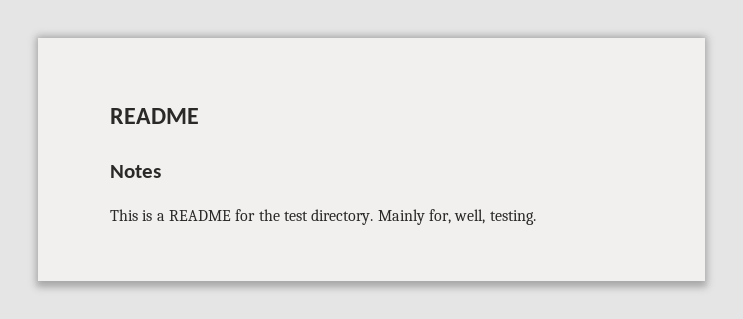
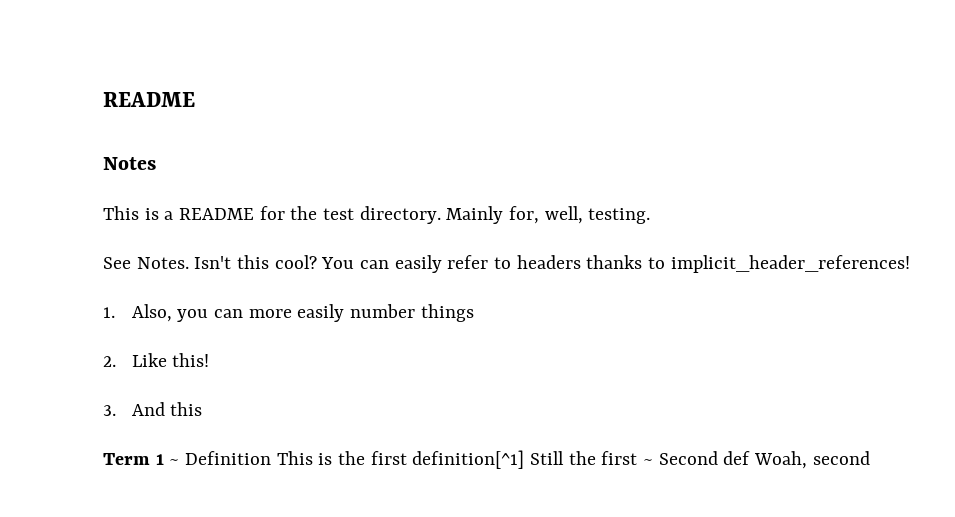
+ See Notes. Isn't this cool? You can easily refer to headers thanks to implicit_header_references!
+ 1. Also, you can more easily number things
+ 2. Like this!
+ 3. And this
+ Term 1 ~ Definition This is the first definition[^1] Still the first ~ Second def Woah, second

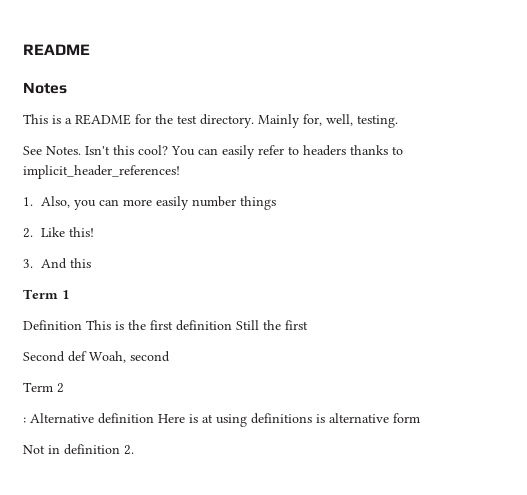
- Term 1 ~ Definition This is the first definition[^1] Still the first ~ Second def Woah, second
+ Term 1
+ Definition This is the first definition Still the first
+ Second def Woah, second
+ Term 2
+ : Alternative definition Here is at using definitions is alternative form
+ Not in definition 2.

